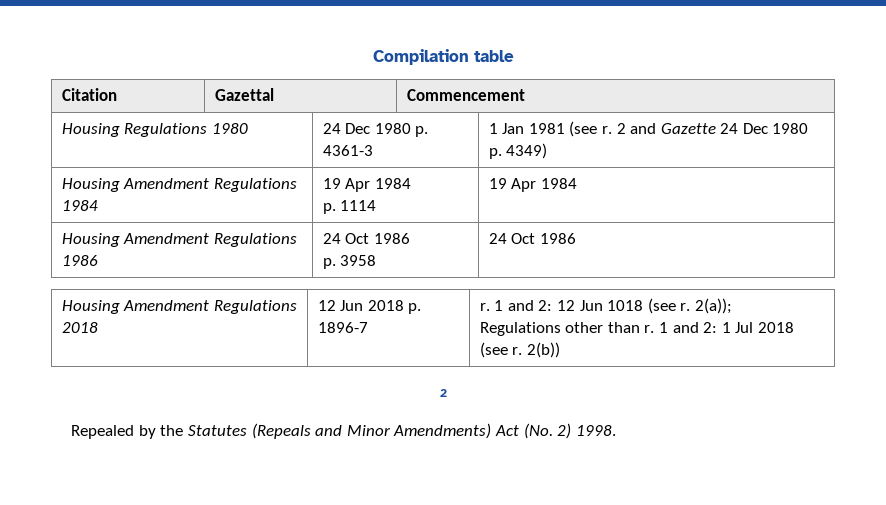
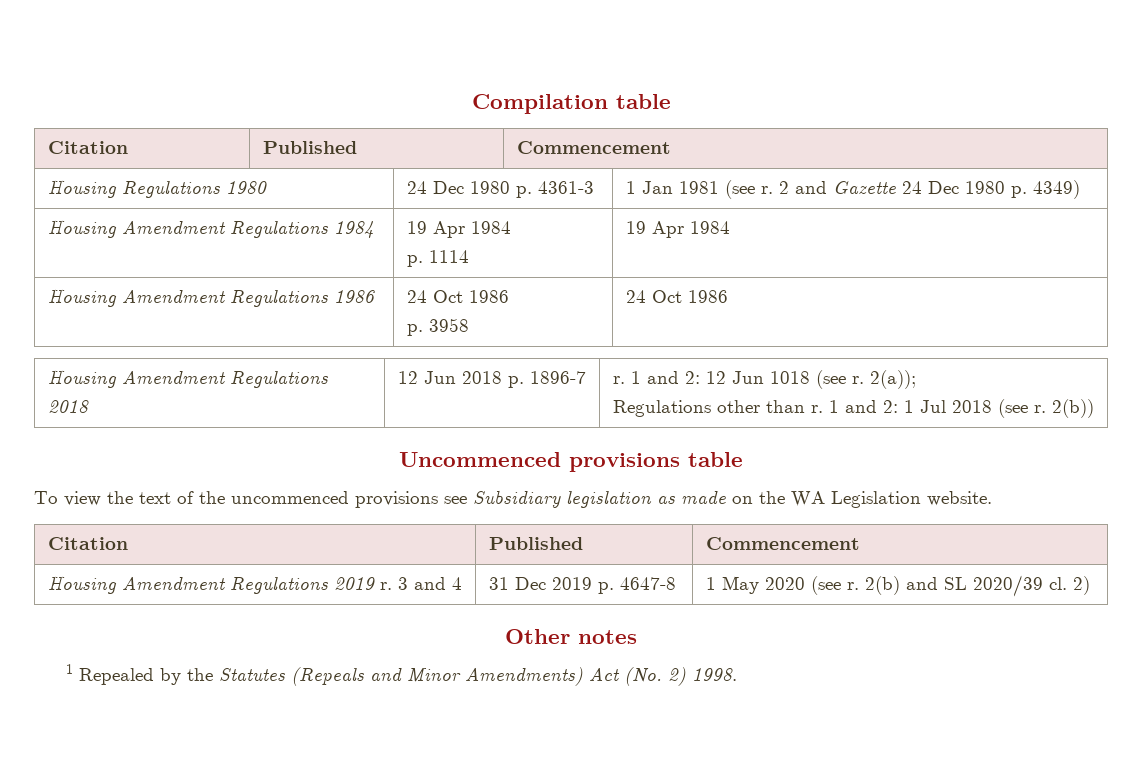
  Compilation table
- Citation | Gazettal | Commencement
+ Citation | Published | Commencement
  Housing Amendment Regulations 2018 | 12 Jun 2018 p. 1896-7 | r. 1 and 2: 12 Jun 1018 (see r. 2(a));
  Regulations other than r. 1 and 2: 1 Jul 2018 (see r. 2(b))
- 2
- Repealed by the Statutes (Repeals and Minor Amendments) Act (No. 2) 1998.
+ Uncommenced provisions table
+ To view the text of the uncommenced provisions see Subsidiary legislation as made on the WA Legislation website.
+ Citation | Published | Commencement
+ Housing Amendment Regulations 2019 r. 3 and 4 | 31 Dec 2019 p. 4647-8 | 1 May 2020 (see r. 2(b) and SL 2020/39 cl. 2)
+ Other notes
+ 1 Repealed by the Statutes (Repeals and Minor Amendments) Act (No. 2) 1998.

